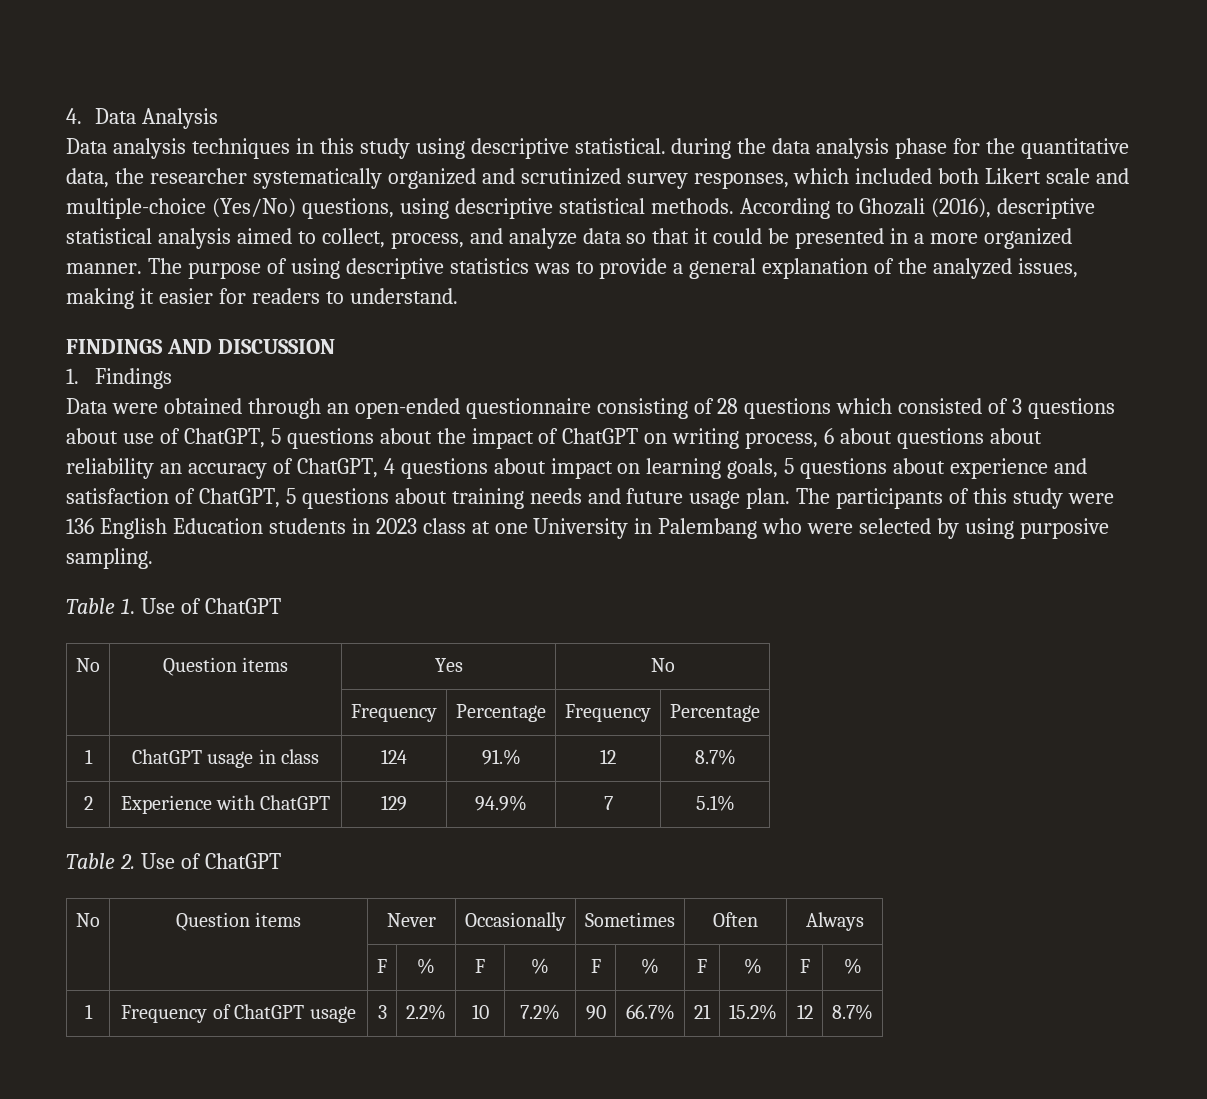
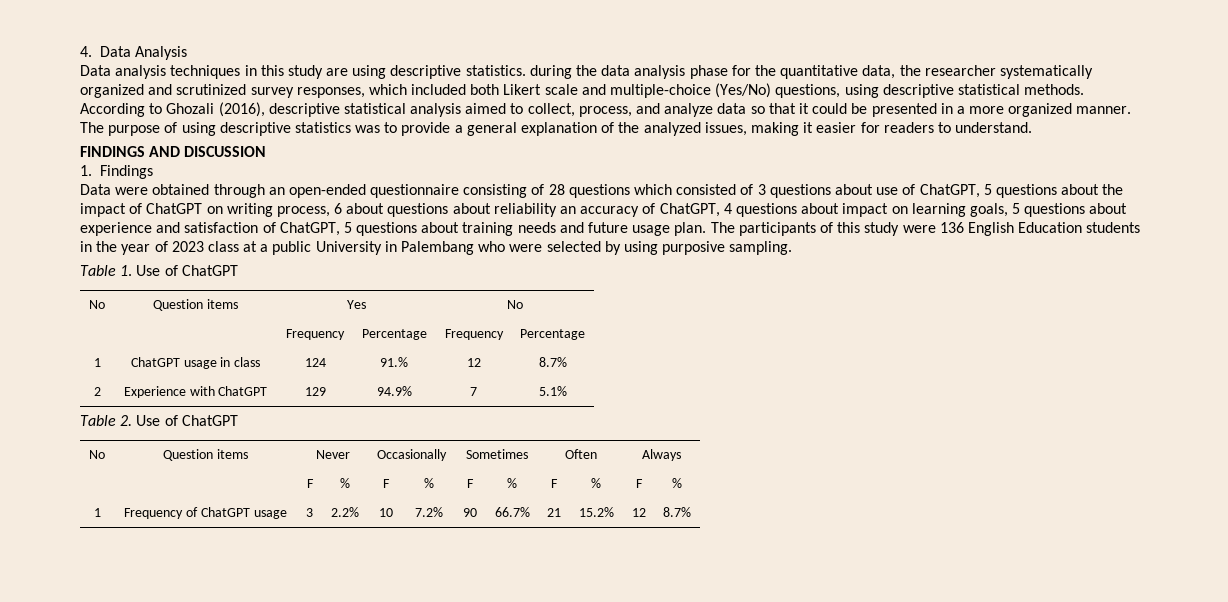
- Data analysis techniques in this study using descriptive statistical. during the data analysis phase for the quantitative data, the researcher systematically organized and scrutinized survey responses, which included both Likert scale and multiple-choice (Yes/No) questions, using descriptive statistical methods.
+ Data analysis techniques in this study are using descriptive statistics. during the data analysis phase for the quantitative data, the researcher systematically organized and scrutinized survey responses, which included both Likert scale and multiple-choice (Yes/No) questions, using descriptive statistical methods.
- The participants of this study were 136 English Education students in 2023 class at one University in Palembang who were selected by using purposive sampling.
+ The participants of this study were 136 English Education students in the year of 2023 class at a public University in Palembang who were selected by using purposive sampling.

